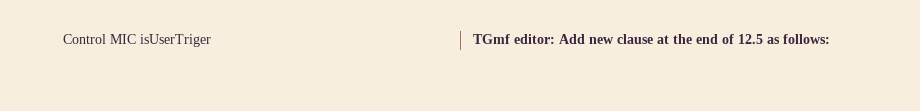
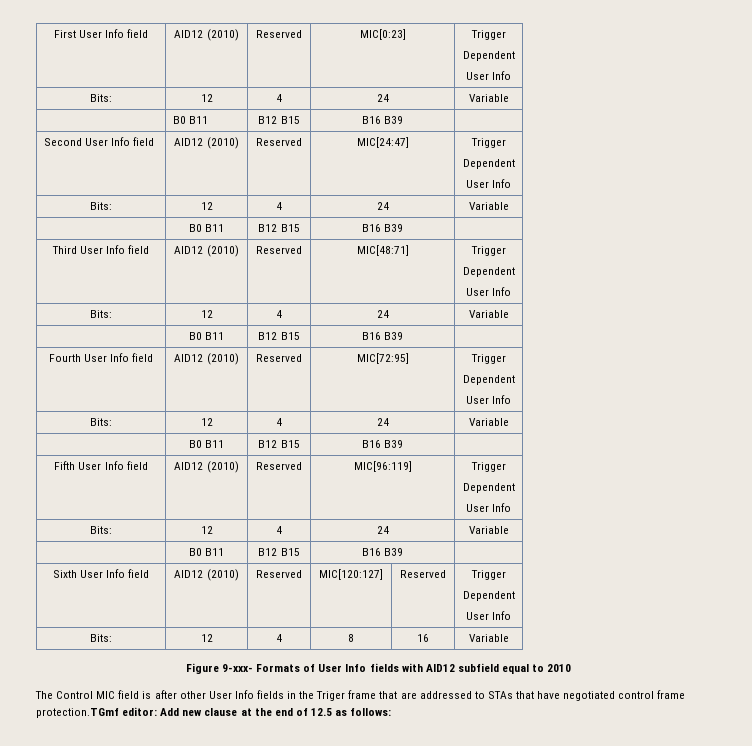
- Control MIC isUserTriger
- TGmf editor: Add new clause at the end of 12.5 as follows:
+ First User Info field | AID12 (2010) | Reserved | MIC[0:23] | Trigger
+ Dependent
+ User Info
+ Bits: | 12 | 4 | 24 | Variable
+ | B0 B11 | B12 B15 | B16 B39 |
+ Second User Info field | AID12 (2010) | Reserved | MIC[24:47] | Trigger
+ Dependent
+ User Info
+ Bits: | 12 | 4 | 24 | Variable
+ | B0 B11 | B12 B15 | B16 B39 |
+ Third User Info field | AID12 (2010) | Reserved | MIC[48:71] | Trigger
+ Dependent
+ User Info
+ Bits: | 12 | 4 | 24 | Variable
+ | B0 B11 | B12 B15 | B16 B39 |
+ Fourth User Info field | AID12 (2010) | Reserved | MIC[72:95] | Trigger
+ Dependent
+ User Info
+ Bits: | 12 | 4 | 24 | Variable
+ | B0 B11 | B12 B15 | B16 B39 |
+ Fifth User Info field | AID12 (2010) | Reserved | MIC[96:119] | Trigger
+ Dependent
+ User Info
+ Bits: | 12 | 4 | 24 | Variable
+ | B0 B11 | B12 B15 | B16 B39 |
+ Sixth User Info field | AID12 (2010) | Reserved | MIC[120:127] | Reserved | Trigger
+ Dependent
+ User Info
+ Bits: | 12 | 4 | 8 | 16 | Variable
+ Figure 9-xxx- Formats of User Info fields with AID12 subfield equal to 2010
+ The Control MIC field is after other User Info fields in the Triger frame that are addressed to STAs that have negotiated control frame protection.TGmf editor: Add new clause at the end of 12.5 as follows:

